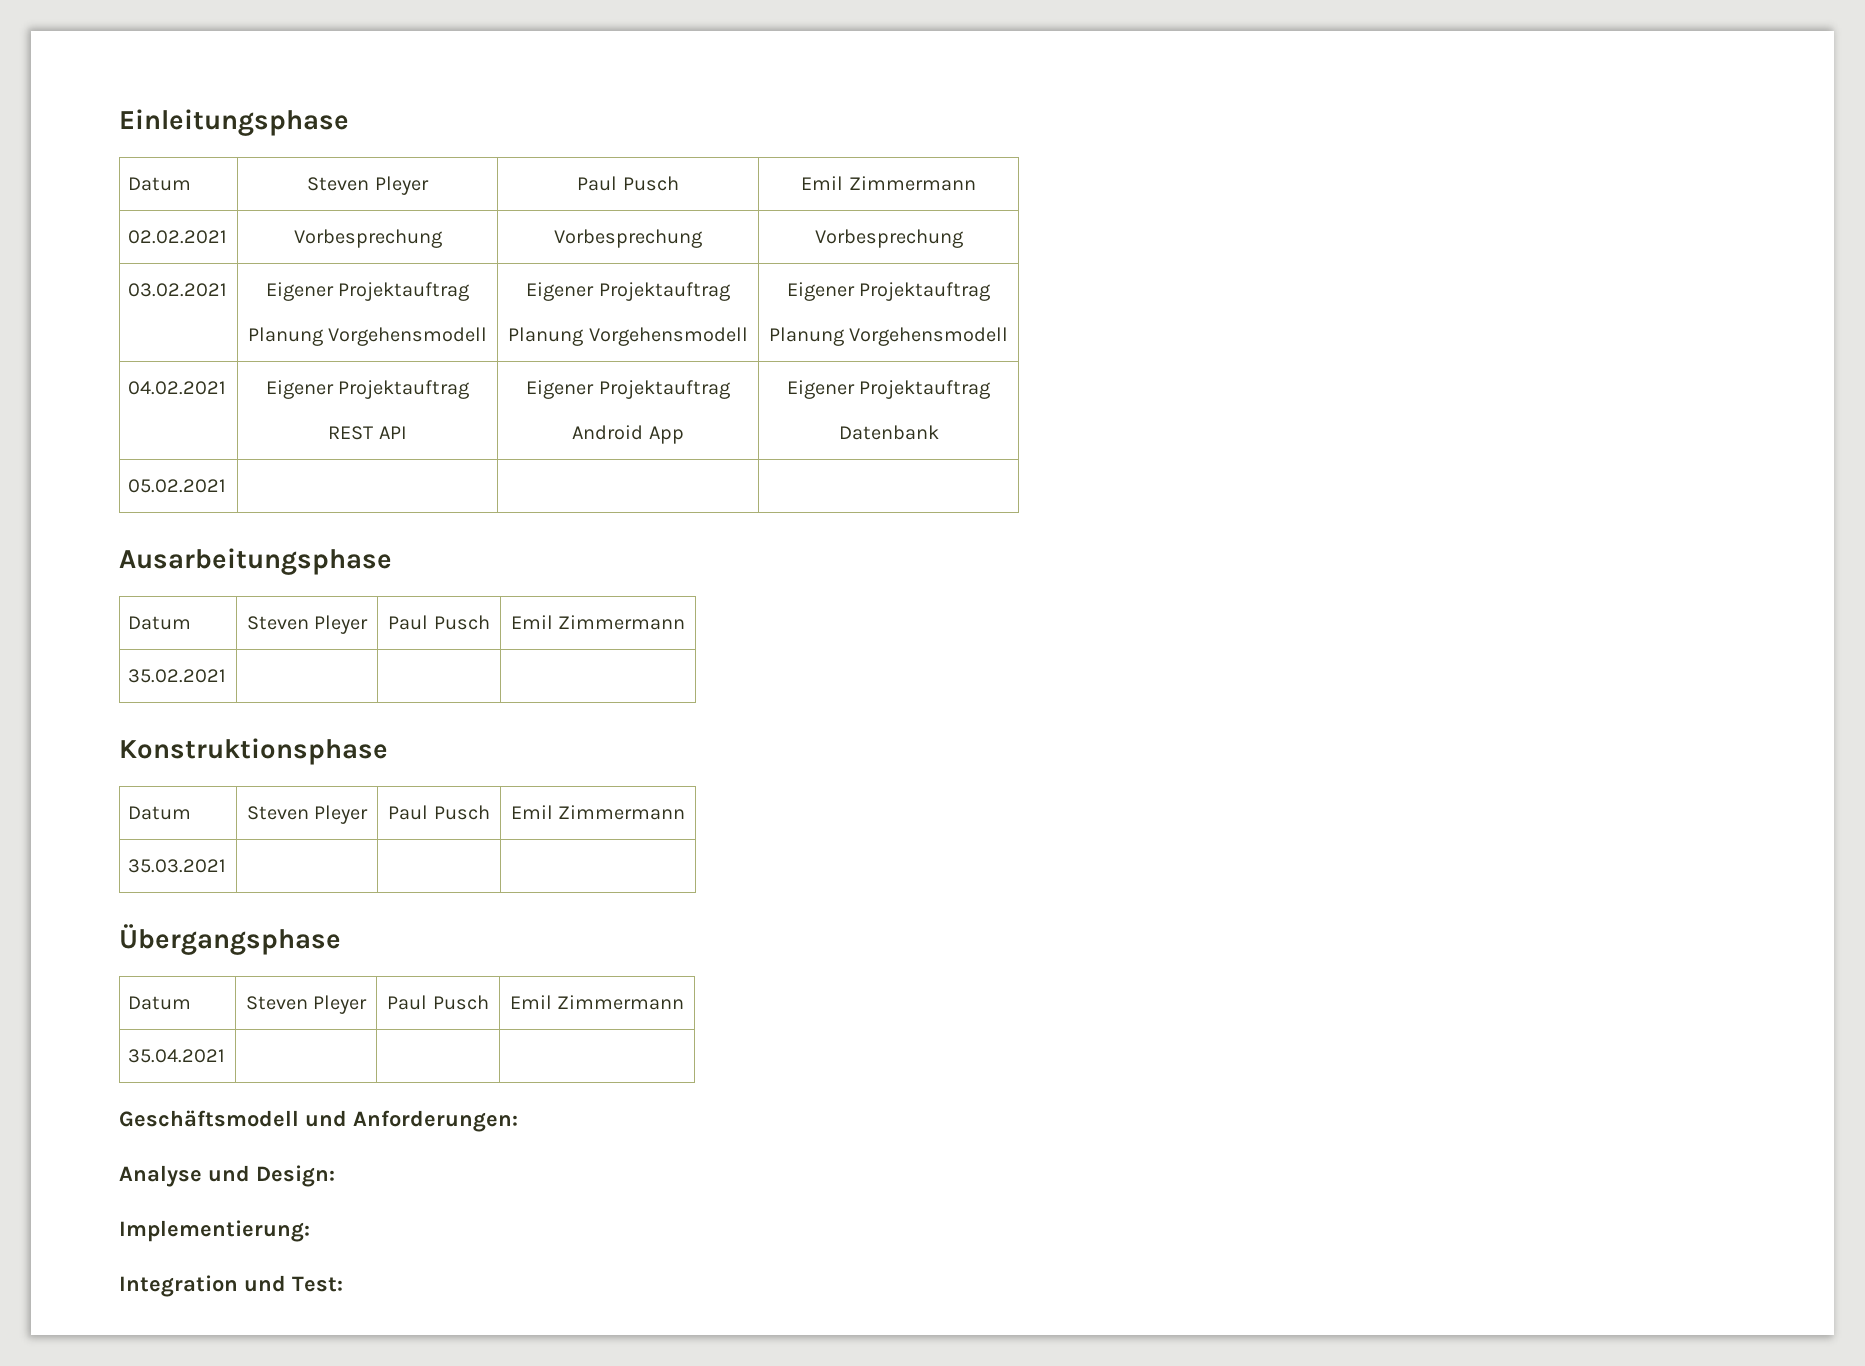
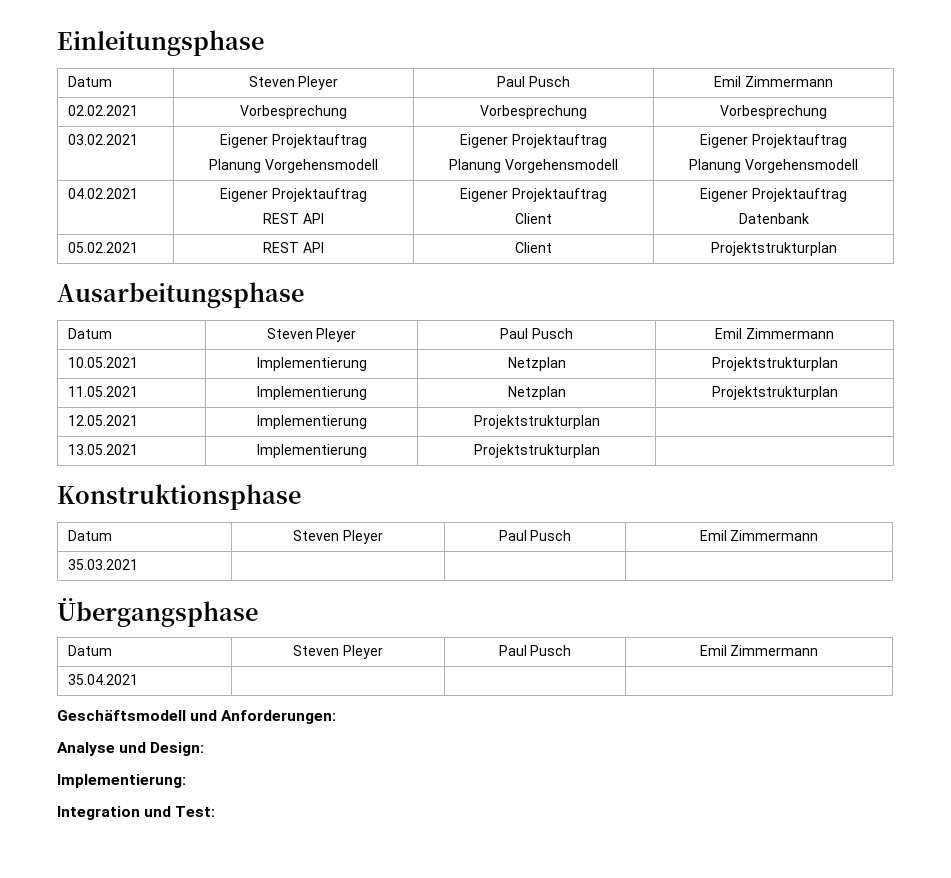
  04.02.2021 | Eigener Projektauftrag
  REST API | Eigener Projektauftrag
- Android App | Eigener Projektauftrag
+ Client | Eigener Projektauftrag
- 05.02.2021 | | |
+ 05.02.2021 | REST API | Client | Projektstrukturplan
- 35.02.2021 | | |
+ 10.05.2021 | Implementierung | Netzplan | Projektstrukturplan
+ 11.05.2021 | Implementierung | Netzplan | Projektstrukturplan
+ 12.05.2021 | Implementierung | Projektstrukturplan |
+ 13.05.2021 | Implementierung | Projektstrukturplan |

